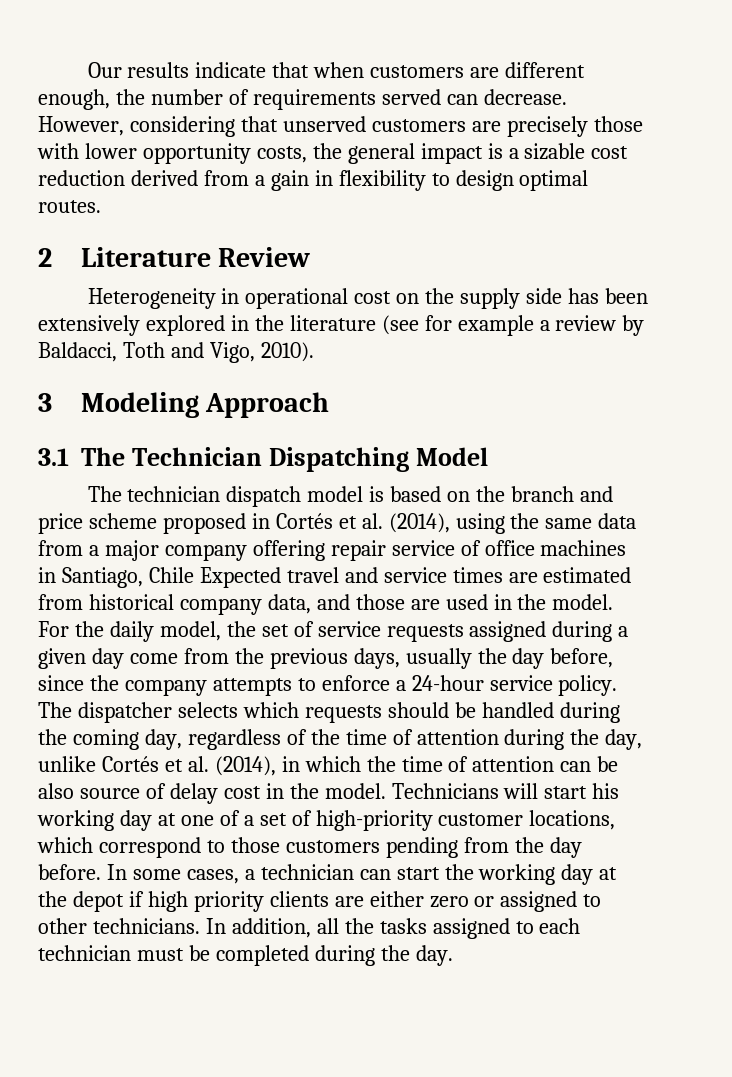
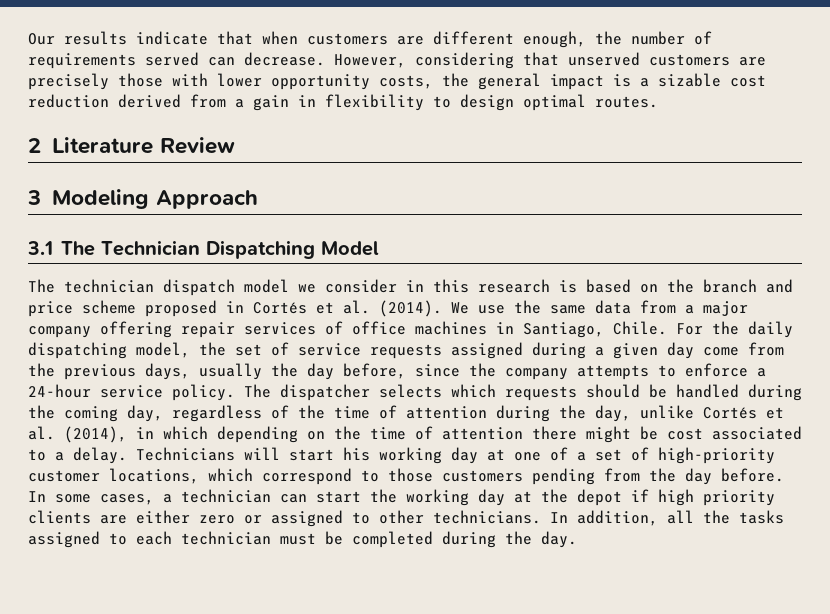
- Heterogeneity in operational cost on the supply side has been extensively explored in the literature (see for example a review by Baldacci, Toth and Vigo, 2010).
- The technician dispatch model is based on the branch and price scheme proposed in Cortés et al. (2014), using the same data from a major company offering repair service of office machines in Santiago, Chile Expected travel and service times are estimated from historical company data, and those are used in the model.
+ The technician dispatch model we consider in this research is based on the branch and price scheme proposed in Cortés et al. (2014). We use the same data from a major company offering repair services of office machines in Santiago, Chile.
- For the daily model, the set of service requests assigned during a given day come from the previous days, usually the day before, since the company attempts to enforce a 24-hour service policy.
+ For the daily dispatching model, the set of service requests assigned during a given day come from the previous days, usually the day before, since the company attempts to enforce a 24-hour service policy.
- The dispatcher selects which requests should be handled during the coming day, regardless of the time of attention during the day, unlike Cortés et al. (2014), in which the time of attention can be also source of delay cost in the model.
+ The dispatcher selects which requests should be handled during the coming day, regardless of the time of attention during the day, unlike Cortés et al. (2014), in which depending on the time of attention there might be cost associated to a delay.

